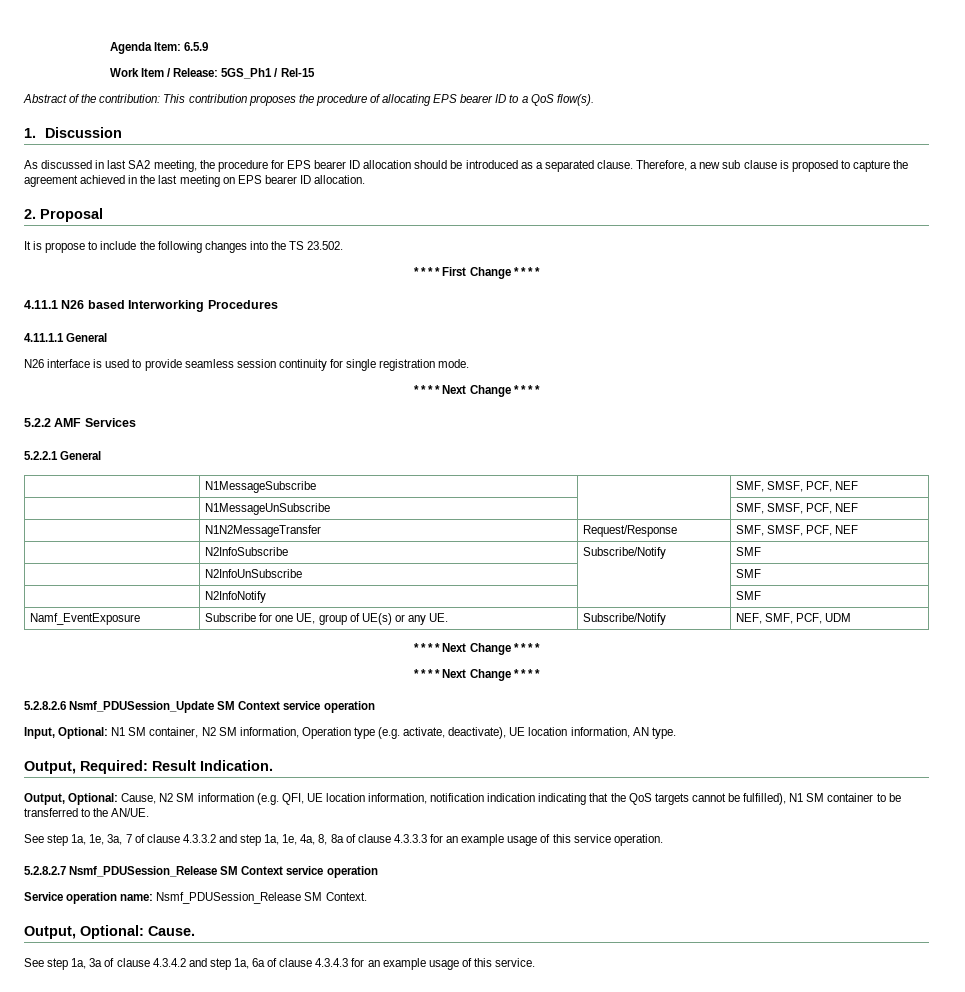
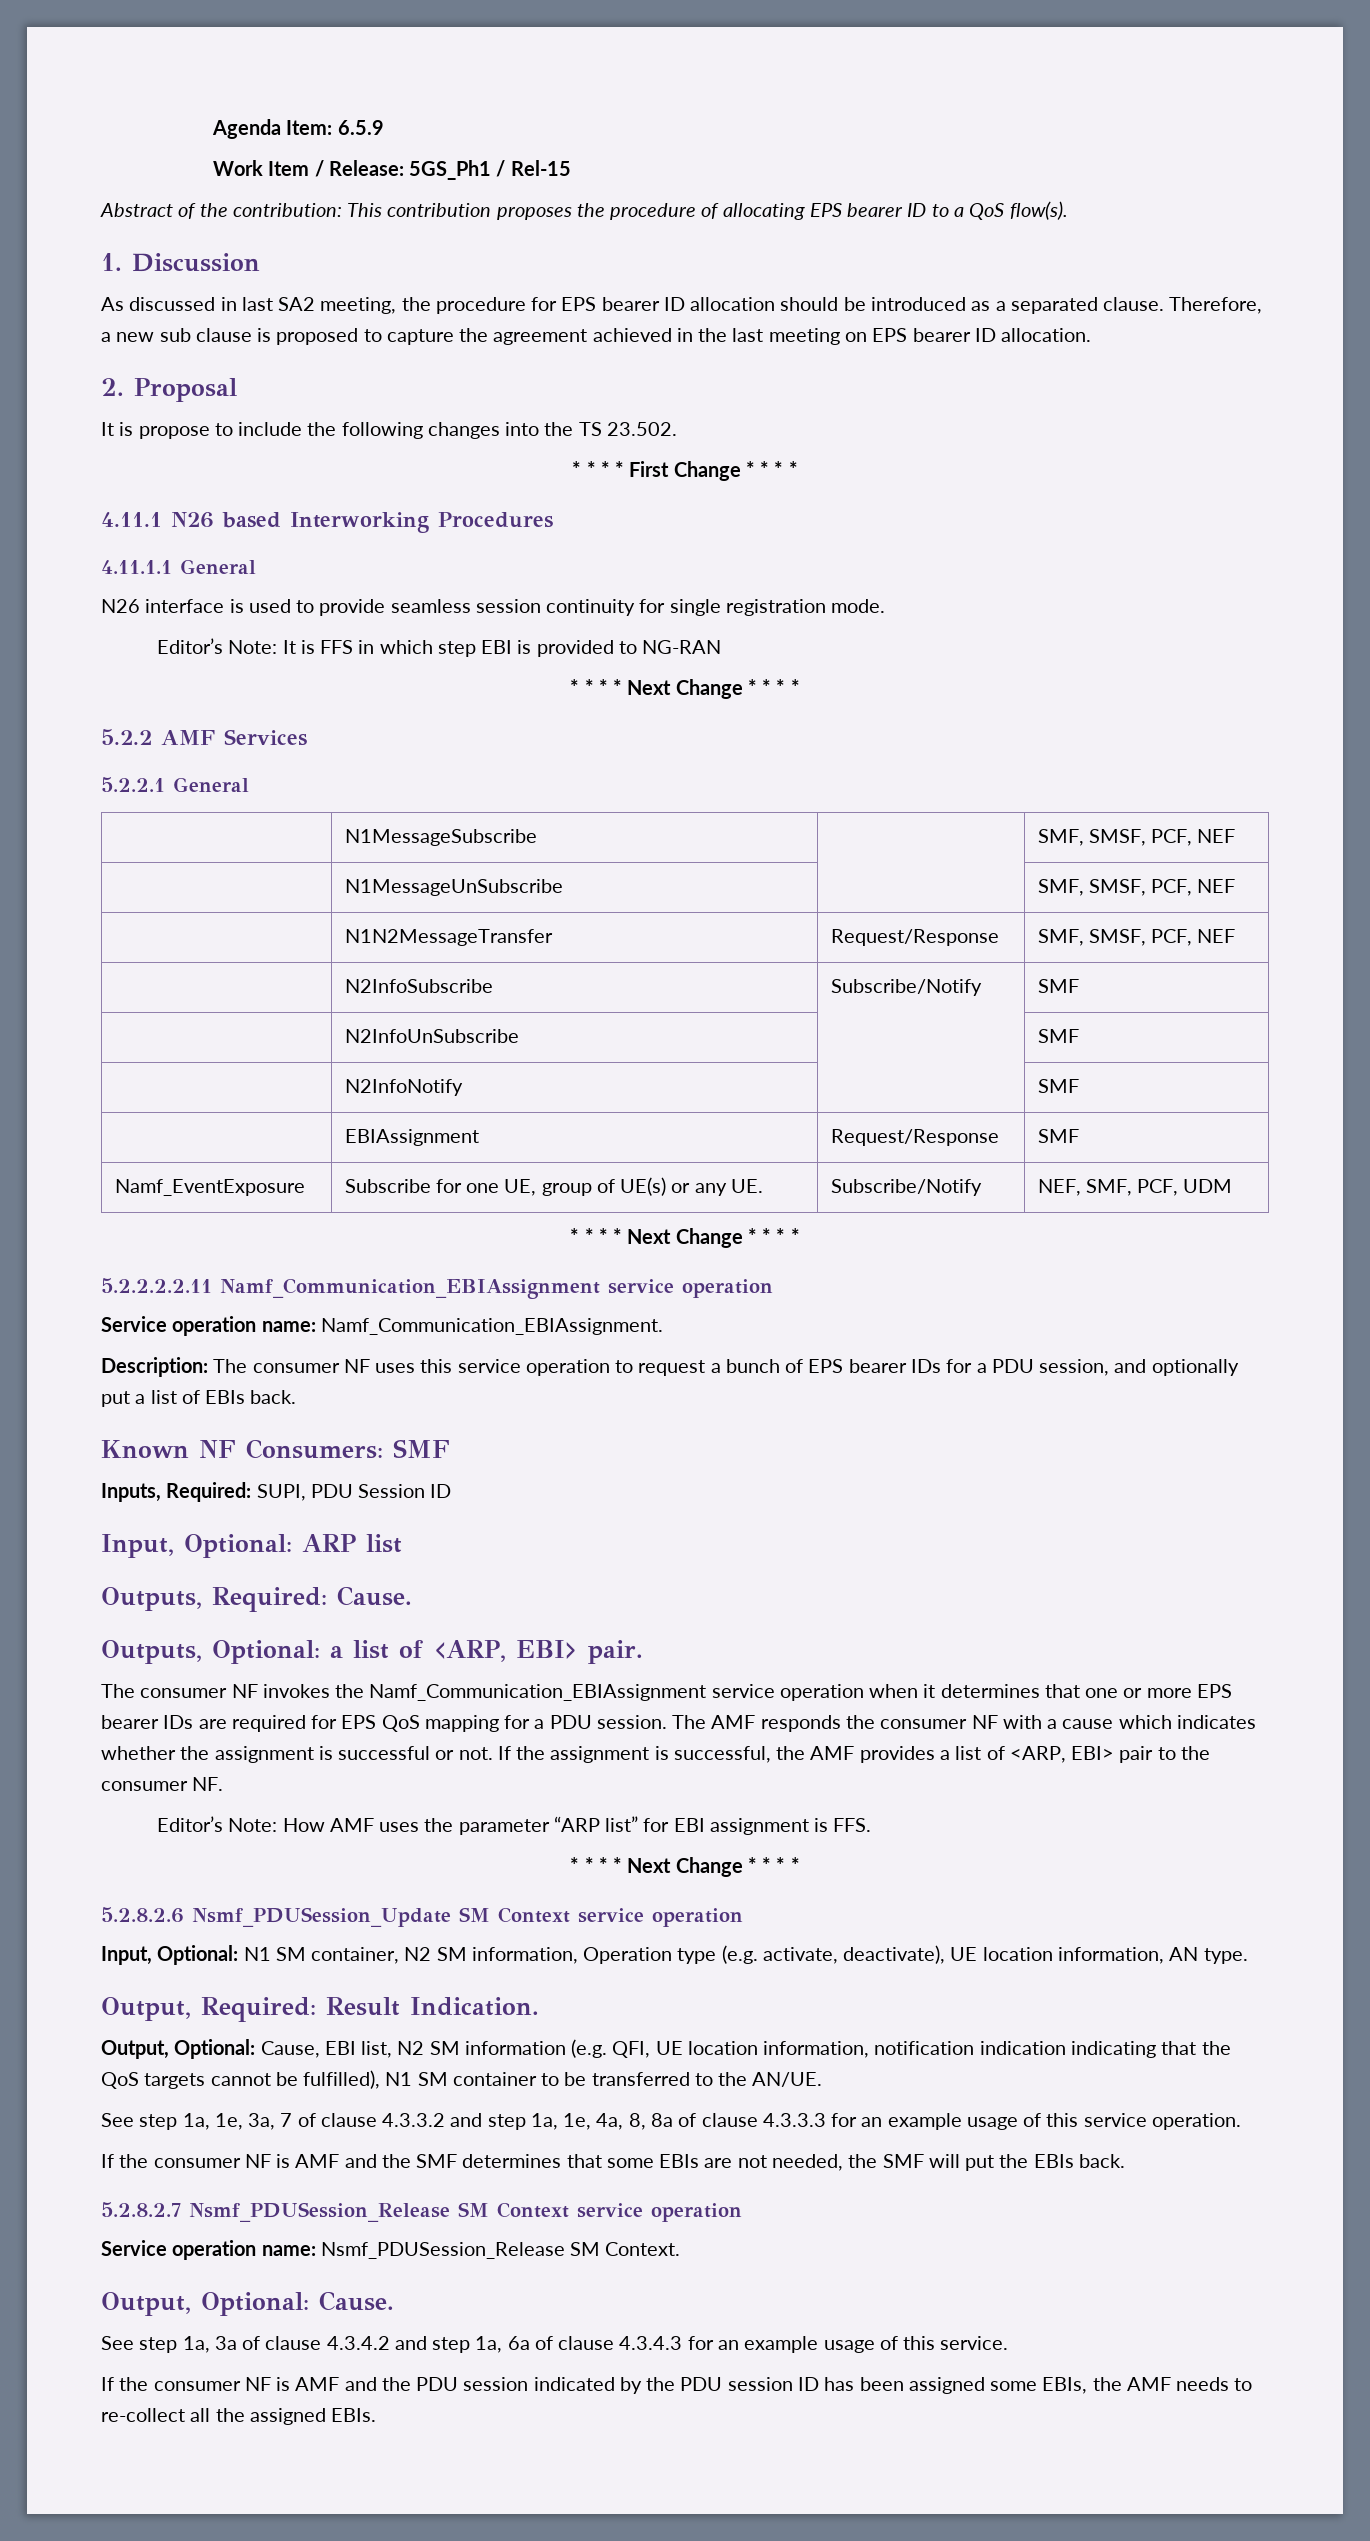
+ Editor’s Note: It is FFS in which step EBI is provided to NG-RAN
+ | EBIAssignment | Request/Response | SMF
+ 5.2.2.2.2.11 Namf_Communication_EBIAssignment service operation
+ Service operation name: Namf_Communication_EBIAssignment.
+ Description: The consumer NF uses this service operation to request a bunch of EPS bearer IDs for a PDU session, and optionally put a list of EBIs back.
+ Known NF Consumers: SMF
+ Inputs, Required: SUPI, PDU Session ID
+ Input, Optional: ARP list
+ Outputs, Required: Cause.
+ Outputs, Optional: a list of <ARP, EBI> pair.
+ The consumer NF invokes the Namf_Communication_EBIAssignment service operation when it determines that one or more EPS bearer IDs are required for EPS QoS mapping for a PDU session. The AMF responds the consumer NF with a cause which indicates whether the assignment is successful or not. If the assignment is successful, the AMF provides a list of <ARP, EBI> pair to the consumer NF.
+ Editor’s Note: How AMF uses the parameter “ARP list” for EBI assignment is FFS.
- Output, Optional: Cause, N2 SM information (e.g. QFI, UE location information, notification indication indicating that the QoS targets cannot be fulfilled), N1 SM container to be transferred to the AN/UE.
+ Output, Optional: Cause, EBI list, N2 SM information (e.g. QFI, UE location information, notification indication indicating that the QoS targets cannot be fulfilled), N1 SM container to be transferred to the AN/UE.
+ If the consumer NF is AMF and the SMF determines that some EBIs are not needed, the SMF will put the EBIs back.
+ If the consumer NF is AMF and the PDU session indicated by the PDU session ID has been assigned some EBIs, the AMF needs to re-collect all the assigned EBIs.

